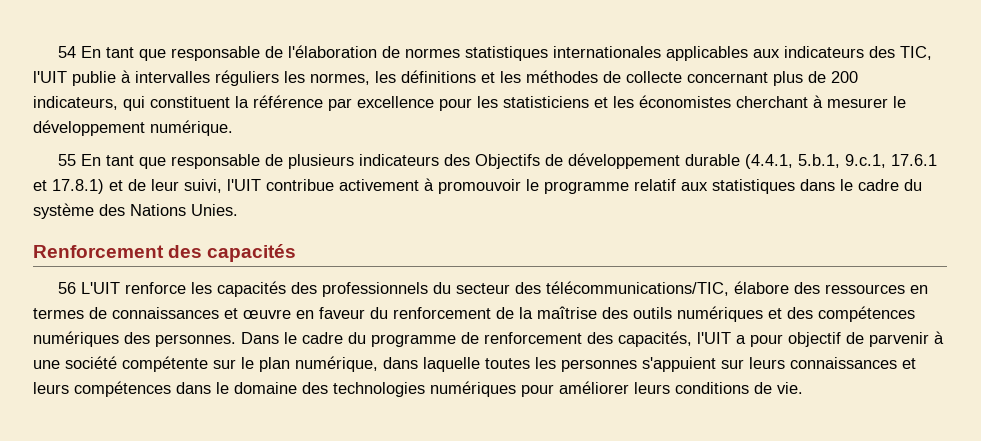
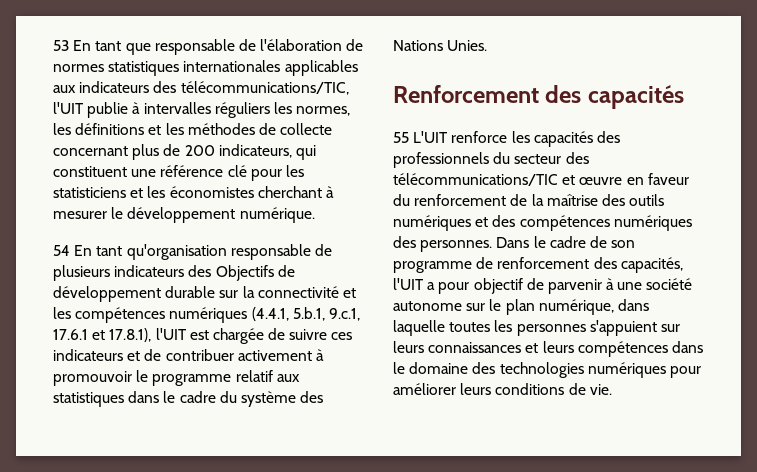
- 54 En tant que responsable de l'élaboration de normes statistiques internationales applicables aux indicateurs des TIC, l'UIT publie à intervalles réguliers les normes, les définitions et les méthodes de collecte concernant plus de 200 indicateurs, qui constituent la référence par excellence pour les statisticiens et les économistes cherchant à mesurer le développement numérique.
+ 53 En tant que responsable de l'élaboration de normes statistiques internationales applicables aux indicateurs des télécommunications/TIC, l'UIT publie à intervalles réguliers les normes, les définitions et les méthodes de collecte concernant plus de 200 indicateurs, qui constituent une référence clé pour les statisticiens et les économistes cherchant à mesurer le développement numérique.
- 55 En tant que responsable de plusieurs indicateurs des Objectifs de développement durable (4.4.1, 5.b.1, 9.c.1, 17.6.1 et 17.8.1) et de leur suivi, l'UIT contribue activement à promouvoir le programme relatif aux statistiques dans le cadre du système des Nations Unies.
+ 54 En tant qu'organisation responsable de plusieurs indicateurs des Objectifs de développement durable sur la connectivité et les compétences numériques (4.4.1, 5.b.1, 9.c.1, 17.6.1 et 17.8.1), l'UIT est chargée de suivre ces indicateurs et de contribuer activement à promouvoir le programme relatif aux statistiques dans le cadre du système des Nations Unies.
- 56 L'UIT renforce les capacités des professionnels du secteur des télécommunications/TIC, élabore des ressources en termes de connaissances et œuvre en faveur du renforcement de la maîtrise des outils numériques et des compétences numériques des personnes.
+ 55 L'UIT renforce les capacités des professionnels du secteur des télécommunications/TIC et œuvre en faveur du renforcement de la maîtrise des outils numériques et des compétences numériques des personnes.
- Dans le cadre du programme de renforcement des capacités, l'UIT a pour objectif de parvenir à une société compétente sur le plan numérique, dans laquelle toutes les personnes s'appuient sur leurs connaissances et leurs compétences dans le domaine des technologies numériques pour améliorer leurs conditions de vie.
+ Dans le cadre de son programme de renforcement des capacités, l'UIT a pour objectif de parvenir à une société autonome sur le plan numérique, dans laquelle toutes les personnes s'appuient sur leurs connaissances et leurs compétences dans le domaine des technologies numériques pour améliorer leurs conditions de vie.

